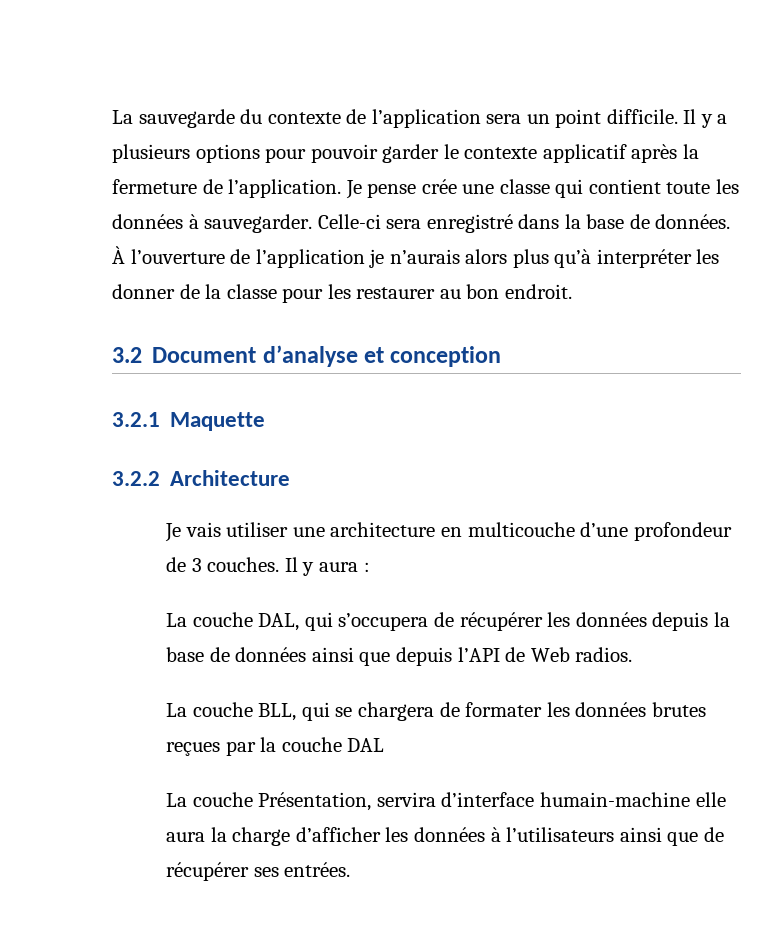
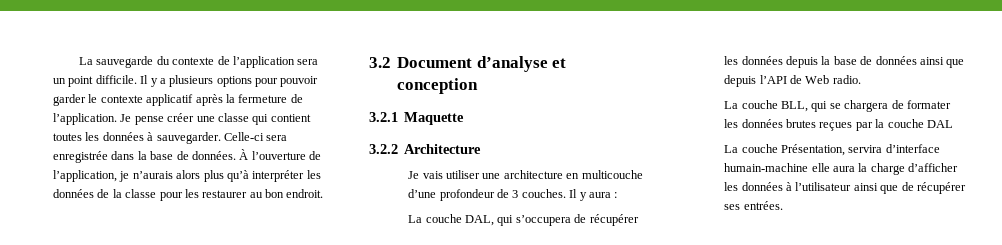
- Je pense crée une classe qui contient toute les données à sauvegarder.
+ Je pense créer une classe qui contient toutes les données à sauvegarder.
- Celle-ci sera enregistré dans la base de données.
+ Celle-ci sera enregistrée dans la base de données.
- À l’ouverture de l’application je n’aurais alors plus qu’à interpréter les donner de la classe pour les restaurer au bon endroit.
+ À l’ouverture de l’application, je n’aurais alors plus qu’à interpréter les données de la classe pour les restaurer au bon endroit.
- La couche DAL, qui s’occupera de récupérer les données depuis la base de données ainsi que depuis l’API de Web radios.
+ La couche DAL, qui s’occupera de récupérer les données depuis la base de données ainsi que depuis l’API de Web radio.
- La couche Présentation, servira d’interface humain-machine elle aura la charge d’afficher les données à l’utilisateurs ainsi que de récupérer ses entrées.
+ La couche Présentation, servira d’interface humain-machine elle aura la charge d’afficher les données à l’utilisateur ainsi que de récupérer ses entrées.

